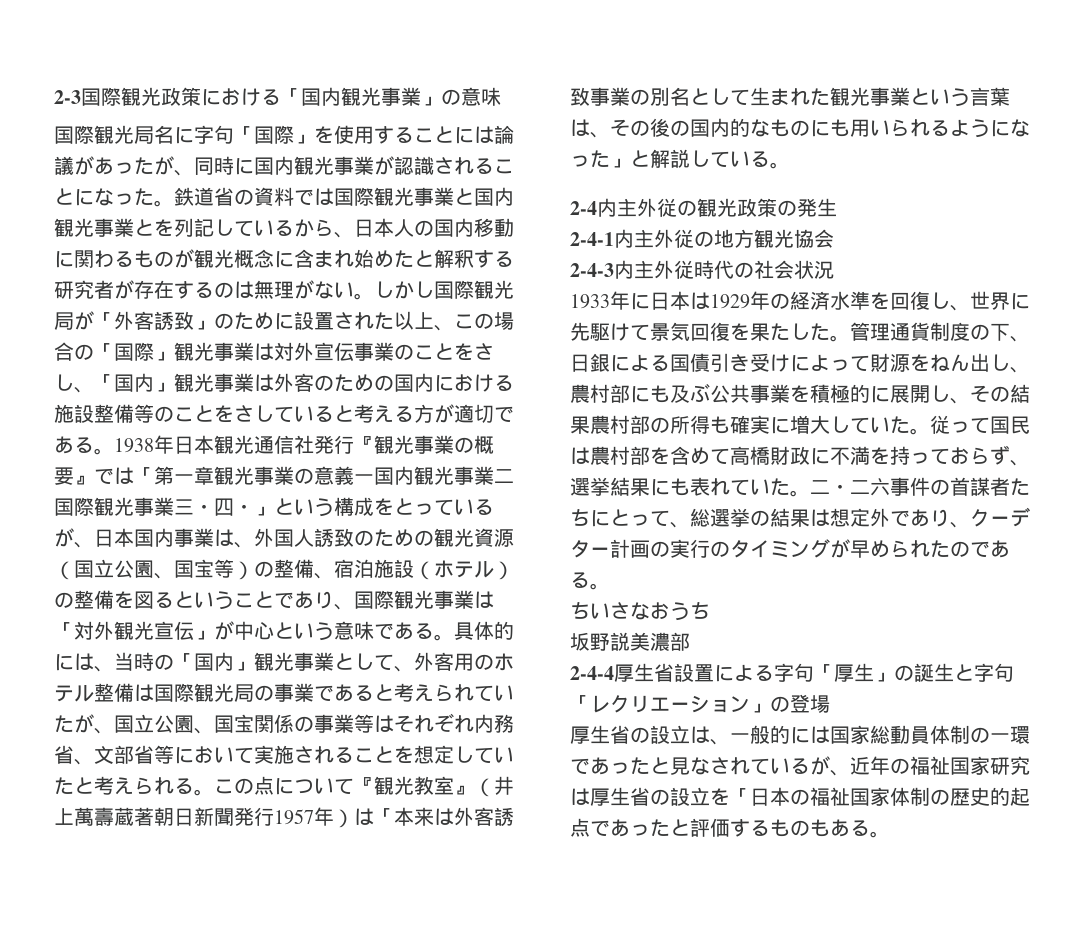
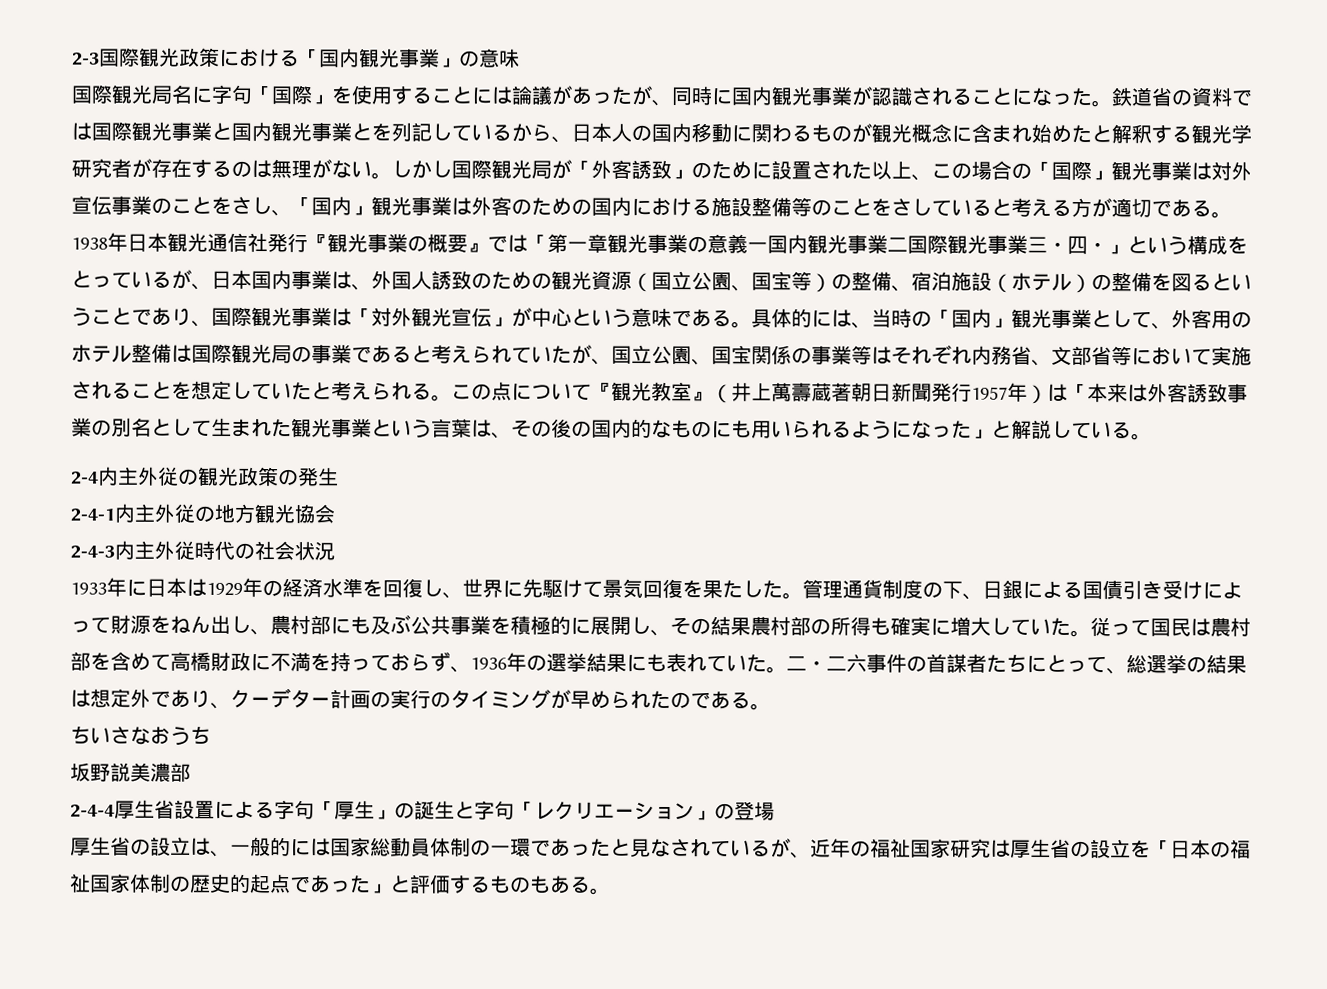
- 鉄道省の資料では国際観光事業と国内観光事業とを列記しているから、日本人の国内移動に関わるものが観光概念に含まれ始めたと解釈する研究者が存在するのは無理がない。
+ 鉄道省の資料では国際観光事業と国内観光事業とを列記しているから、日本人の国内移動に関わるものが観光概念に含まれ始めたと解釈する観光学研究者が存在するのは無理がない。
- 従って国民は農村部を含めて高橋財政に不満を持っておらず、選挙結果にも表れていた。
+ 従って国民は農村部を含めて高橋財政に不満を持っておらず、1936年の選挙結果にも表れていた。
- 厚生省の設立は、一般的には国家総動員体制の一環であったと見なされているが、近年の福祉国家研究は厚生省の設立を「日本の福祉国家体制の歴史的起点であったと評価するものもある。
+ 厚生省の設立は、一般的には国家総動員体制の一環であったと見なされているが、近年の福祉国家研究は厚生省の設立を「日本の福祉国家体制の歴史的起点であった」と評価するものもある。

